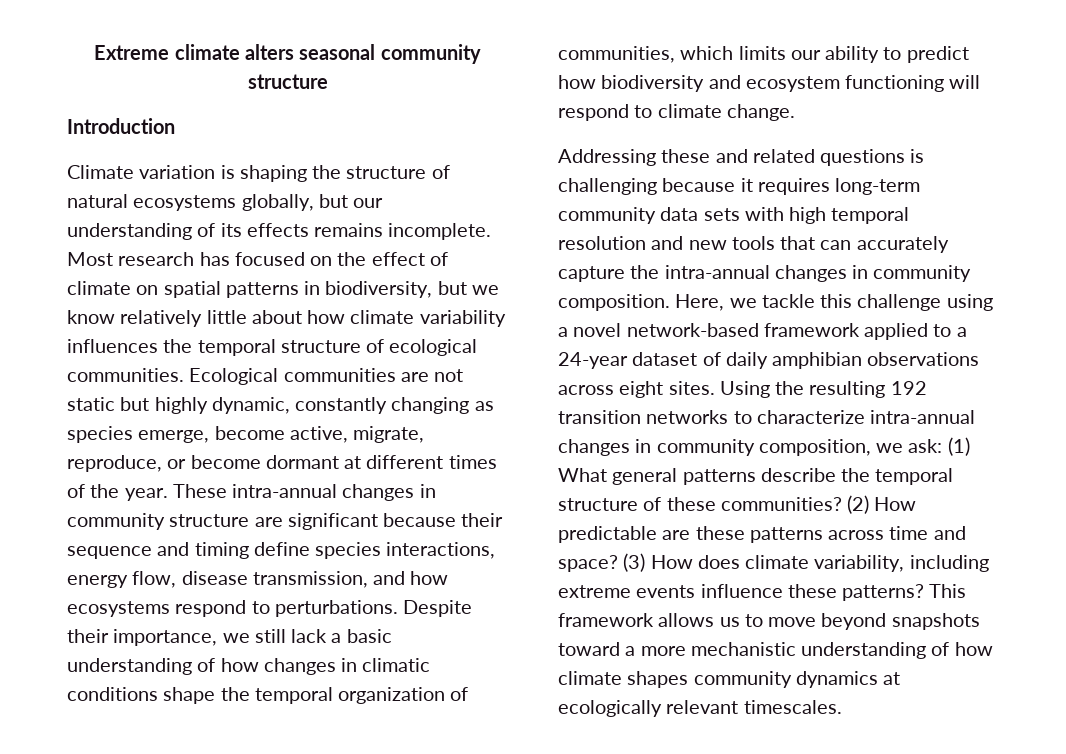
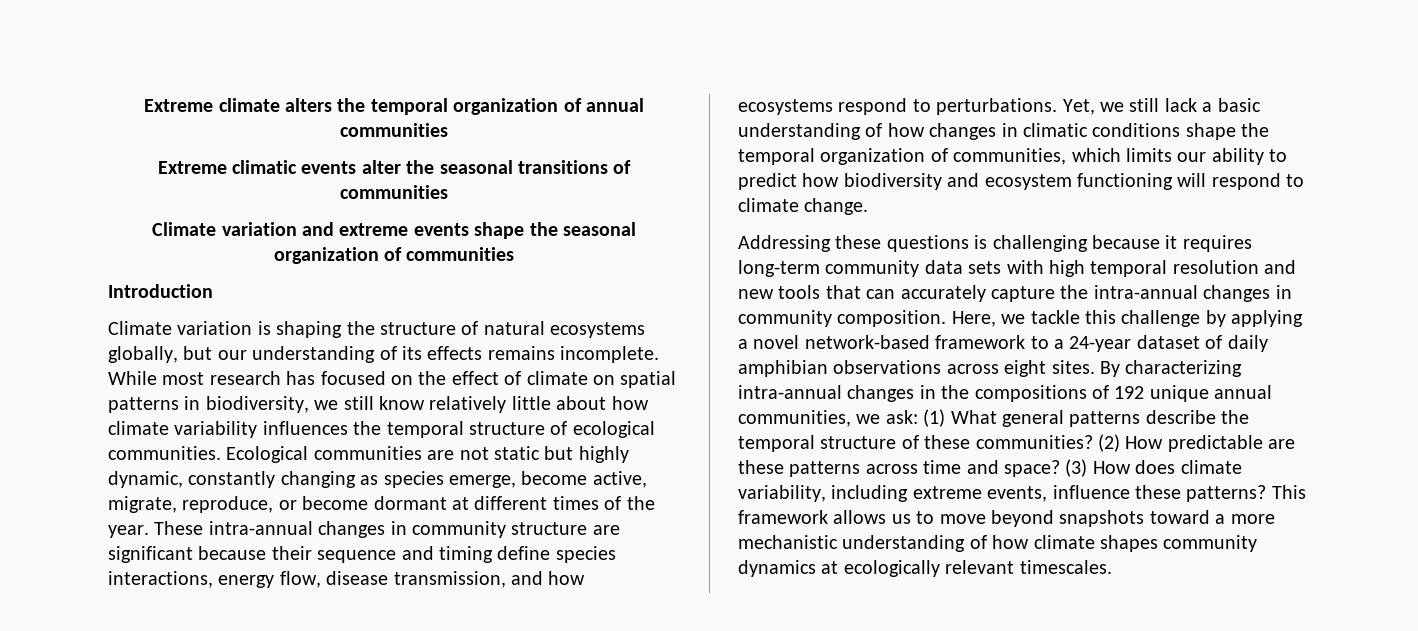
- Extreme climate alters seasonal community structure
+ Extreme climate alters the temporal organization of annual communities
+ Extreme climatic events alter the seasonal transitions of communities
+ Climate variation and extreme events shape the seasonal organization of communities
- Most research has focused on the effect of climate on spatial patterns in biodiversity, but we know relatively little about how climate variability influences the temporal structure of ecological communities.
+ While most research has focused on the effect of climate on spatial patterns in biodiversity, we still know relatively little about how climate variability influences the temporal structure of ecological communities.
- Despite their importance, we still lack a basic understanding of how changes in climatic conditions shape the temporal organization of communities, which limits our ability to predict how biodiversity and ecosystem functioning will respond to climate change.
+ Yet, we still lack a basic understanding of how changes in climatic conditions shape the temporal organization of communities, which limits our ability to predict how biodiversity and ecosystem functioning will respond to climate change.
- Addressing these and related questions is challenging because it requires long-term community data sets with high temporal resolution and new tools that can accurately capture the intra-annual changes in community composition.
+ Addressing these questions is challenging because it requires long-term community data sets with high temporal resolution and new tools that can accurately capture the intra-annual changes in community composition.
- Here, we tackle this challenge using a novel network-based framework applied to a 24-year dataset of daily amphibian observations across eight sites.
+ Here, we tackle this challenge by applying a novel network-based framework to a 24-year dataset of daily amphibian observations across eight sites.
- Using the resulting 192 transition networks to characterize intra-annual changes in community composition, we ask: (1) What general patterns describe the temporal structure of these communities?
+ By characterizing intra-annual changes in the compositions of 192 unique annual communities, we ask: (1) What general patterns describe the temporal structure of these communities?
- (3) How does climate variability, including extreme events influence these patterns?
+ (3) How does climate variability, including extreme events, influence these patterns?

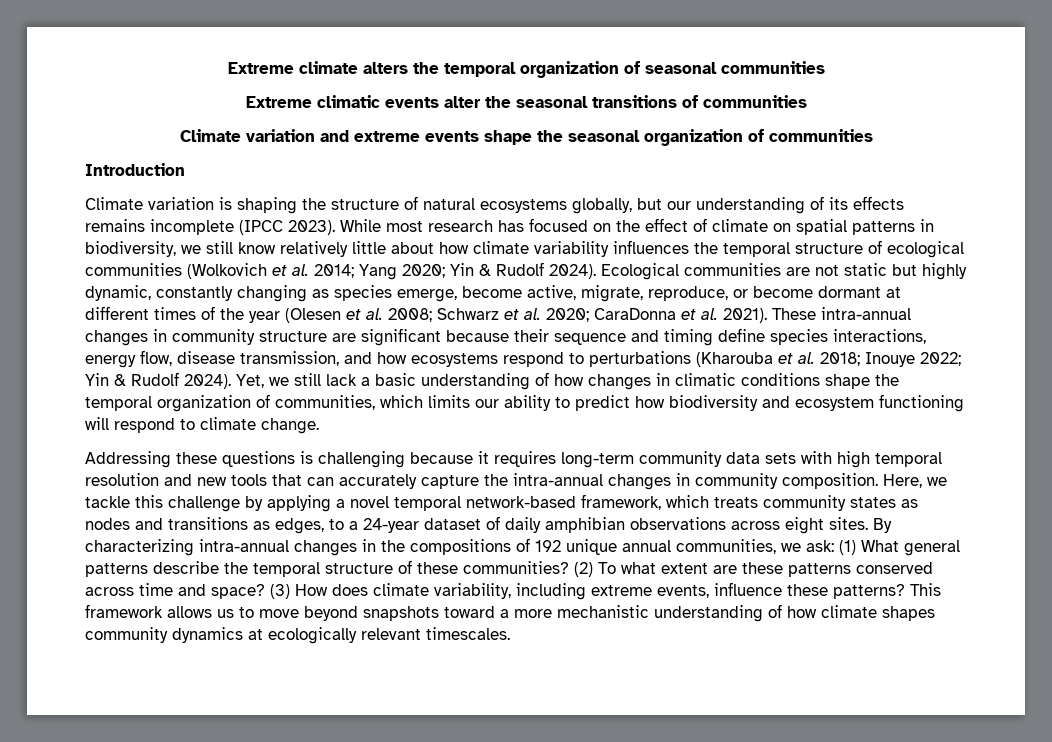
- Extreme climate alters the temporal organization of annual communities
+ Extreme climate alters the temporal organization of seasonal communities
- Climate variation is shaping the structure of natural ecosystems globally, but our understanding of its effects remains incomplete.
+ Climate variation is shaping the structure of natural ecosystems globally, but our understanding of its effects remains incomplete (IPCC 2023).
- While most research has focused on the effect of climate on spatial patterns in biodiversity, we still know relatively little about how climate variability influences the temporal structure of ecological communities.
+ While most research has focused on the effect of climate on spatial patterns in biodiversity, we still know relatively little about how climate variability influences the temporal structure of ecological communities (Wolkovich et al. 2014; Yang 2020; Yin & Rudolf 2024).
- Ecological communities are not static but highly dynamic, constantly changing as species emerge, become active, migrate, reproduce, or become dormant at different times of the year.
+ Ecological communities are not static but highly dynamic, constantly changing as species emerge, become active, migrate, reproduce, or become dormant at different times of the year (Olesen et al. 2008; Schwarz et al. 2020; CaraDonna et al. 2021).
- These intra-annual changes in community structure are significant because their sequence and timing define species interactions, energy flow, disease transmission, and how ecosystems respond to perturbations.
+ These intra-annual changes in community structure are significant because their sequence and timing define species interactions, energy flow, disease transmission, and how ecosystems respond to perturbations (Kharouba et al. 2018; Inouye 2022; Yin & Rudolf 2024).
- Here, we tackle this challenge by applying a novel network-based framework to a 24-year dataset of daily amphibian observations across eight sites.
+ Here, we tackle this challenge by applying a novel temporal network-based framework, which treats community states as nodes and transitions as edges, to a 24-year dataset of daily amphibian observations across eight sites.
- (2) How predictable are these patterns across time and space?
+ (2) To what extent are these patterns conserved across time and space?

